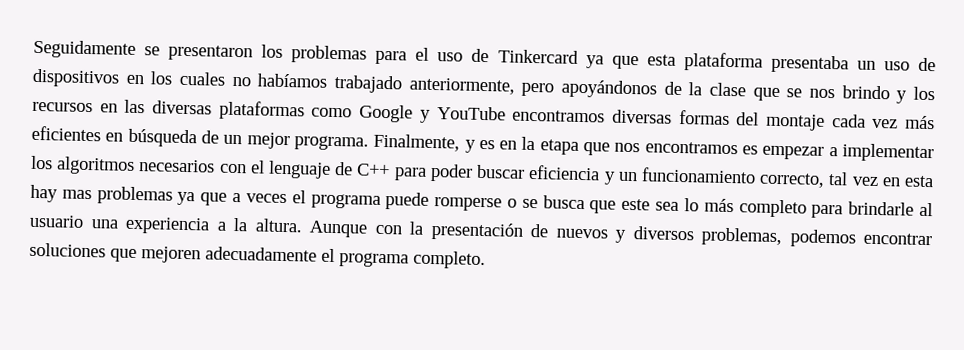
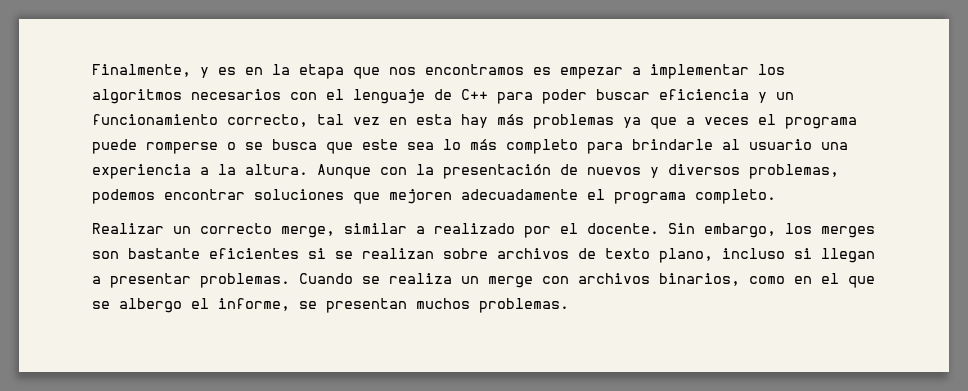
- Seguidamente se presentaron los problemas para el uso de Tinkercard ya que esta plataforma presentaba un uso de dispositivos en los cuales no habíamos trabajado anteriormente, pero apoyándonos de la clase que se nos brindo y los recursos en las diversas plataformas como Google y YouTube encontramos diversas formas del montaje cada vez más eficientes en búsqueda de un mejor programa. Finalmente, y es en la etapa que nos encontramos es empezar a implementar los algoritmos necesarios con el lenguaje de C++ para poder buscar eficiencia y un funcionamiento correcto, tal vez en esta hay mas problemas ya que a veces el programa puede romperse o se busca que este sea lo más completo para brindarle al usuario una experiencia a la altura.
+ Finalmente, y es en la etapa que nos encontramos es empezar a implementar los algoritmos necesarios con el lenguaje de C++ para poder buscar eficiencia y un funcionamiento correcto, tal vez en esta hay más problemas ya que a veces el programa puede romperse o se busca que este sea lo más completo para brindarle al usuario una experiencia a la altura.
+ Realizar un correcto merge, similar a realizado por el docente. Sin embargo, los merges son bastante eficientes si se realizan sobre archivos de texto plano, incluso si llegan a presentar problemas. Cuando se realiza un merge con archivos binarios, como en el que se albergo el informe, se presentan muchos problemas.

